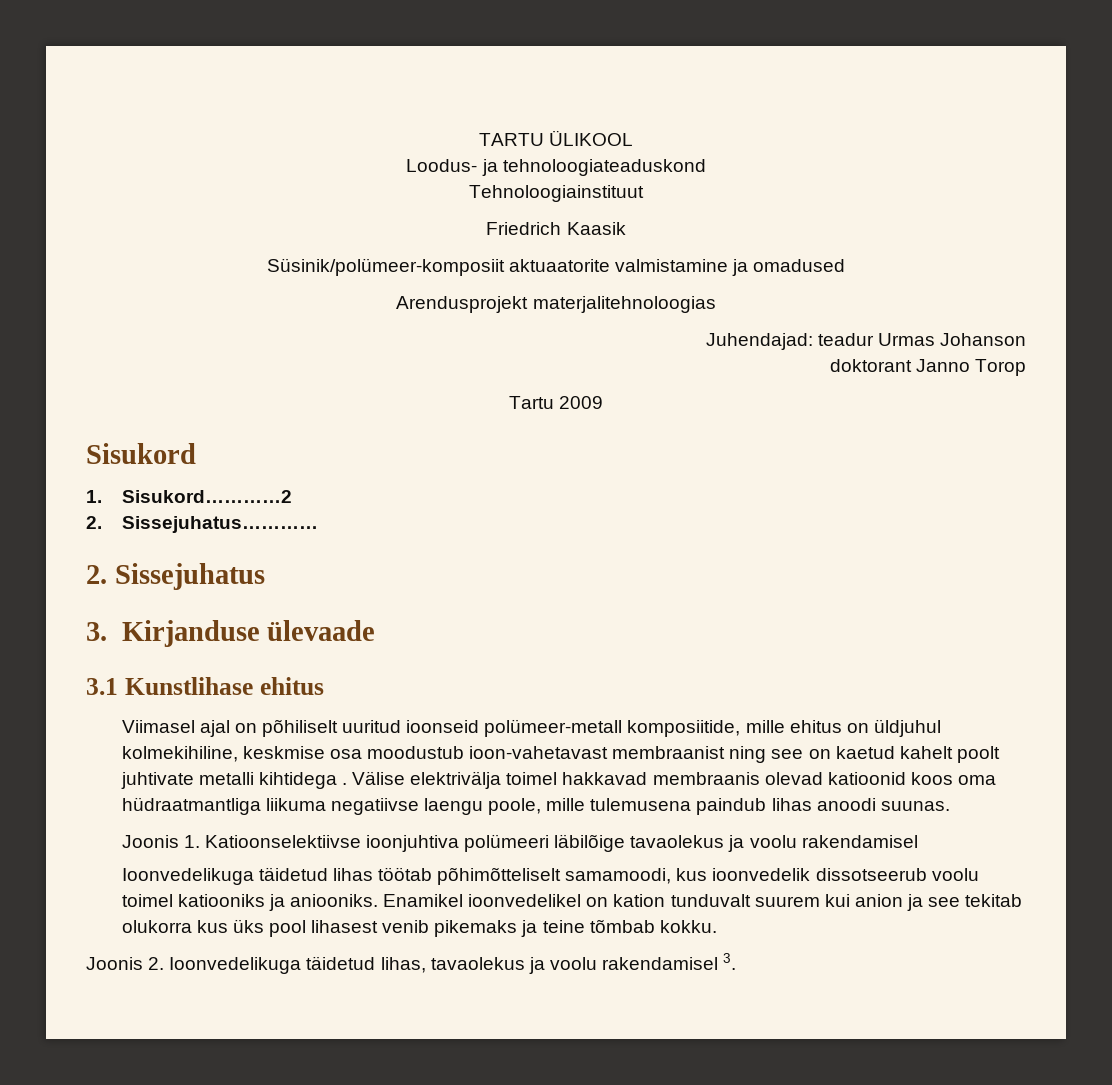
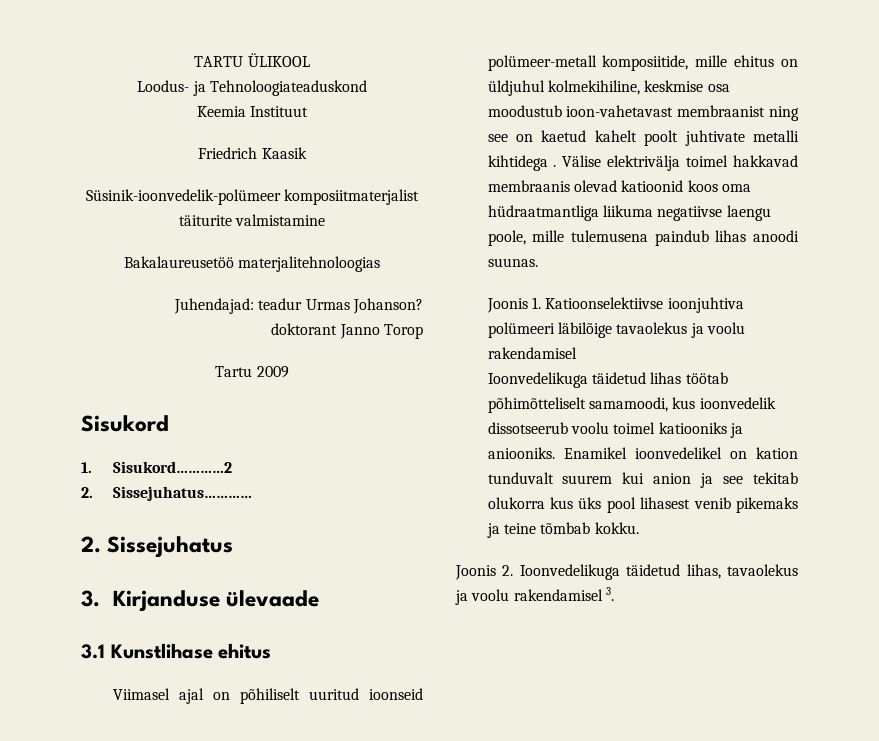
- Loodus- ja tehnoloogiateaduskond
- Tehnoloogiainstituut
+ Loodus- ja Tehnoloogiateaduskond
+ Keemia Instituut
- Süsinik/polümeer-komposiit aktuaatorite valmistamine ja omadused
- Arendusprojekt materjalitehnoloogias
+ Süsinik-ioonvedelik-polümeer komposiitmaterjalist täiturite valmistamine
+ Bakalaureusetöö materjalitehnoloogias
- Juhendajad: teadur Urmas Johanson
+ Juhendajad: teadur Urmas Johanson?

